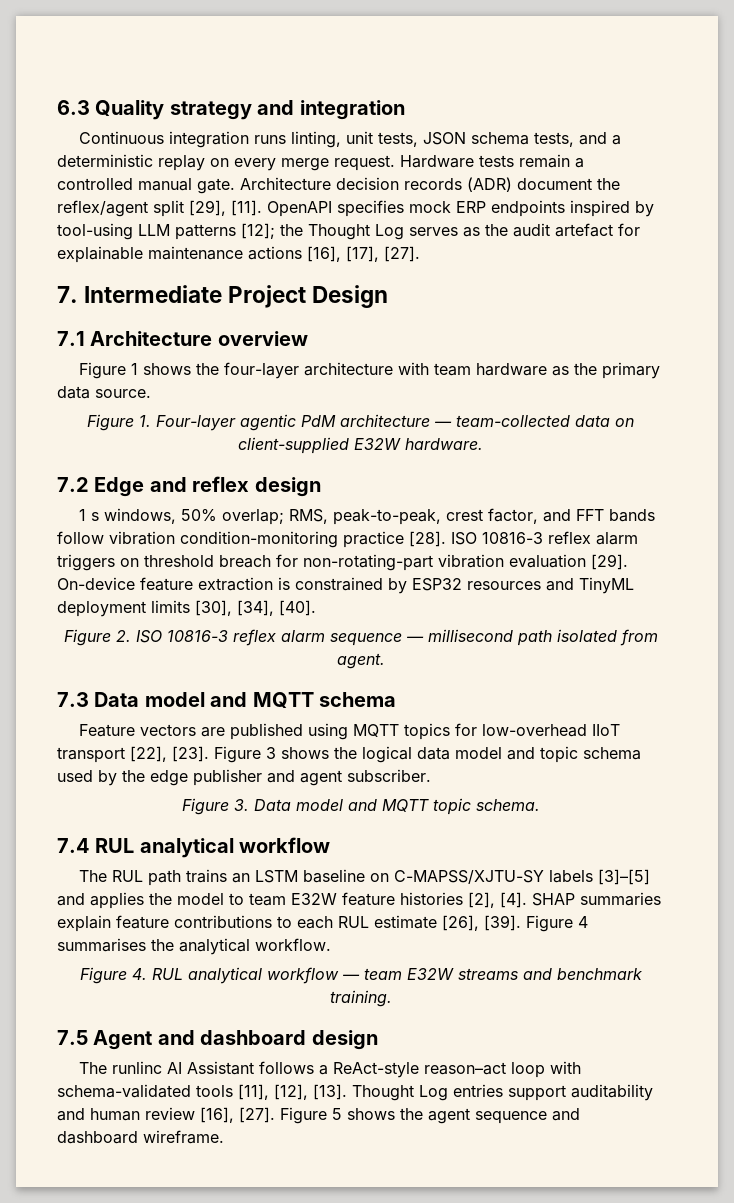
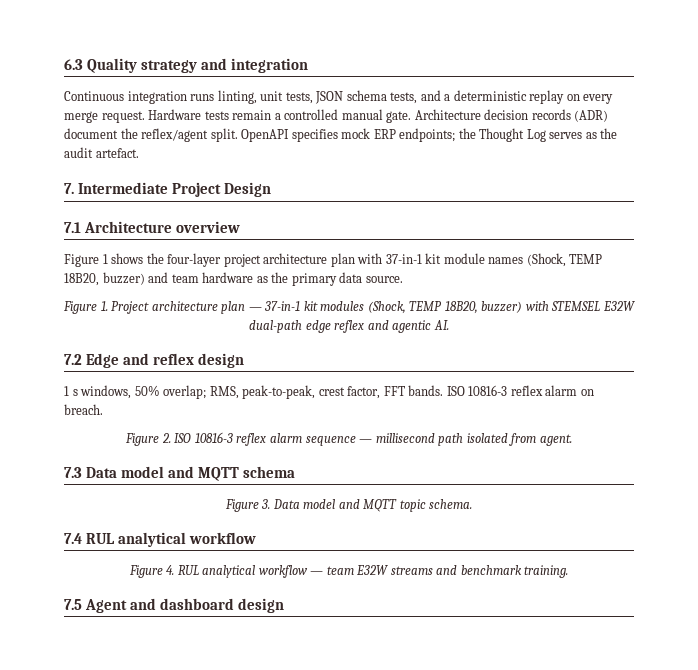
- Architecture decision records (ADR) document the reflex/agent split [29], [11].
+ Architecture decision records (ADR) document the reflex/agent split.
- OpenAPI specifies mock ERP endpoints inspired by tool-using LLM patterns [12]; the Thought Log serves as the audit artefact for explainable maintenance actions [16], [17], [27].
+ OpenAPI specifies mock ERP endpoints; the Thought Log serves as the audit artefact.
- Figure 1 shows the four-layer architecture with team hardware as the primary data source.
+ Figure 1 shows the four-layer project architecture plan with 37-in-1 kit module names (Shock, TEMP 18B20, buzzer) and team hardware as the primary data source.
- Figure 1. Four-layer agentic PdM architecture — team-collected data on client-supplied E32W hardware.
+ Figure 1. Project architecture plan — 37-in-1 kit modules (Shock, TEMP 18B20, buzzer) with STEMSEL E32W dual-path edge reflex and agentic AI.
- 1 s windows, 50% overlap; RMS, peak-to-peak, crest factor, and FFT bands follow vibration condition-monitoring practice [28]. ISO 10816-3 reflex alarm triggers on threshold breach for non-rotating-part vibration evaluation [29]. On-device feature extraction is constrained by ESP32 resources and TinyML deployment limits [30], [34], [40].
+ 1 s windows, 50% overlap; RMS, peak-to-peak, crest factor, FFT bands. ISO 10816-3 reflex alarm on breach.
- Feature vectors are published using MQTT topics for low-overhead IIoT transport [22], [23]. Figure 3 shows the logical data model and topic schema used by the edge publisher and agent subscriber.
- The RUL path trains an LSTM baseline on C-MAPSS/XJTU-SY labels [3]–[5] and applies the model to team E32W feature histories [2], [4]. SHAP summaries explain feature contributions to each RUL estimate [26], [39]. Figure 4 summarises the analytical workflow.
- The runlinc AI Assistant follows a ReAct-style reason–act loop with schema-validated tools [11], [12], [13]. Thought Log entries support auditability and human review [16], [27]. Figure 5 shows the agent sequence and dashboard wireframe.

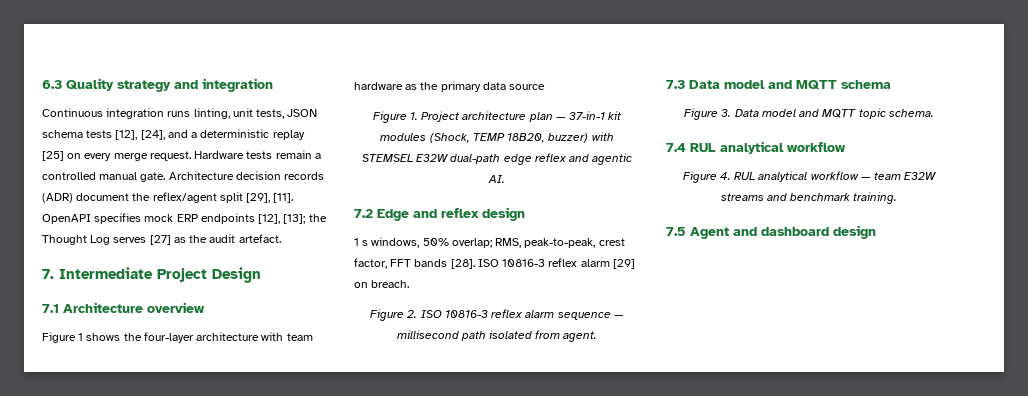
- Continuous integration runs linting, unit tests, JSON schema tests, and a deterministic replay on every merge request.
+ Continuous integration runs linting, unit tests, JSON schema tests [12], [24], and a deterministic replay [25] on every merge request.
- Architecture decision records (ADR) document the reflex/agent split.
+ Architecture decision records (ADR) document the reflex/agent split [29], [11].
- OpenAPI specifies mock ERP endpoints; the Thought Log serves as the audit artefact.
+ OpenAPI specifies mock ERP endpoints [12], [13]; the Thought Log serves [27] as the audit artefact.
- Figure 1 shows the four-layer project architecture plan with 37-in-1 kit module names (Shock, TEMP 18B20, buzzer) and team hardware as the primary data source.
+ Figure 1 shows the four-layer architecture with team hardware as the primary data source
- 1 s windows, 50% overlap; RMS, peak-to-peak, crest factor, FFT bands. ISO 10816-3 reflex alarm on breach.
+ 1 s windows, 50% overlap; RMS, peak-to-peak, crest factor, FFT bands [28]. ISO 10816-3 reflex alarm [29] on breach.

